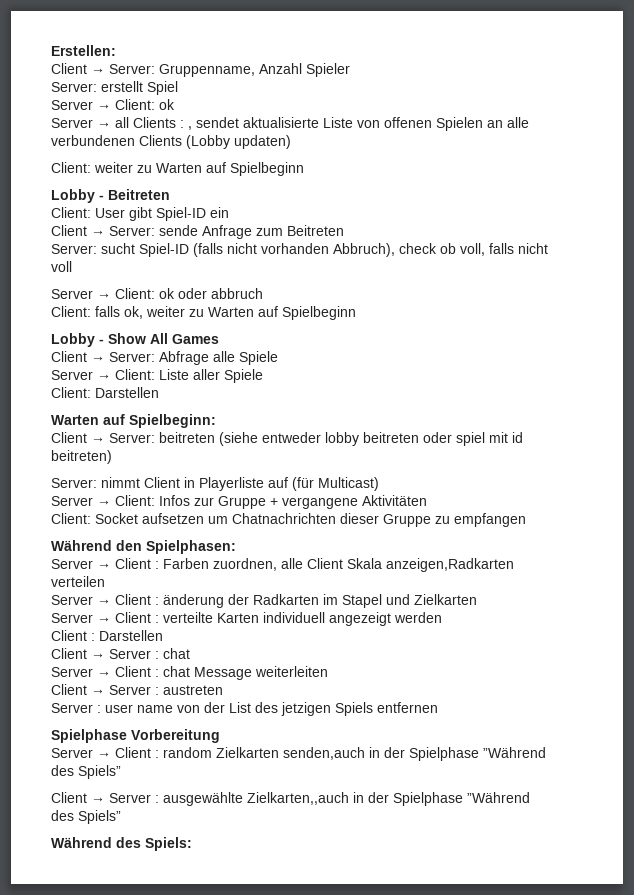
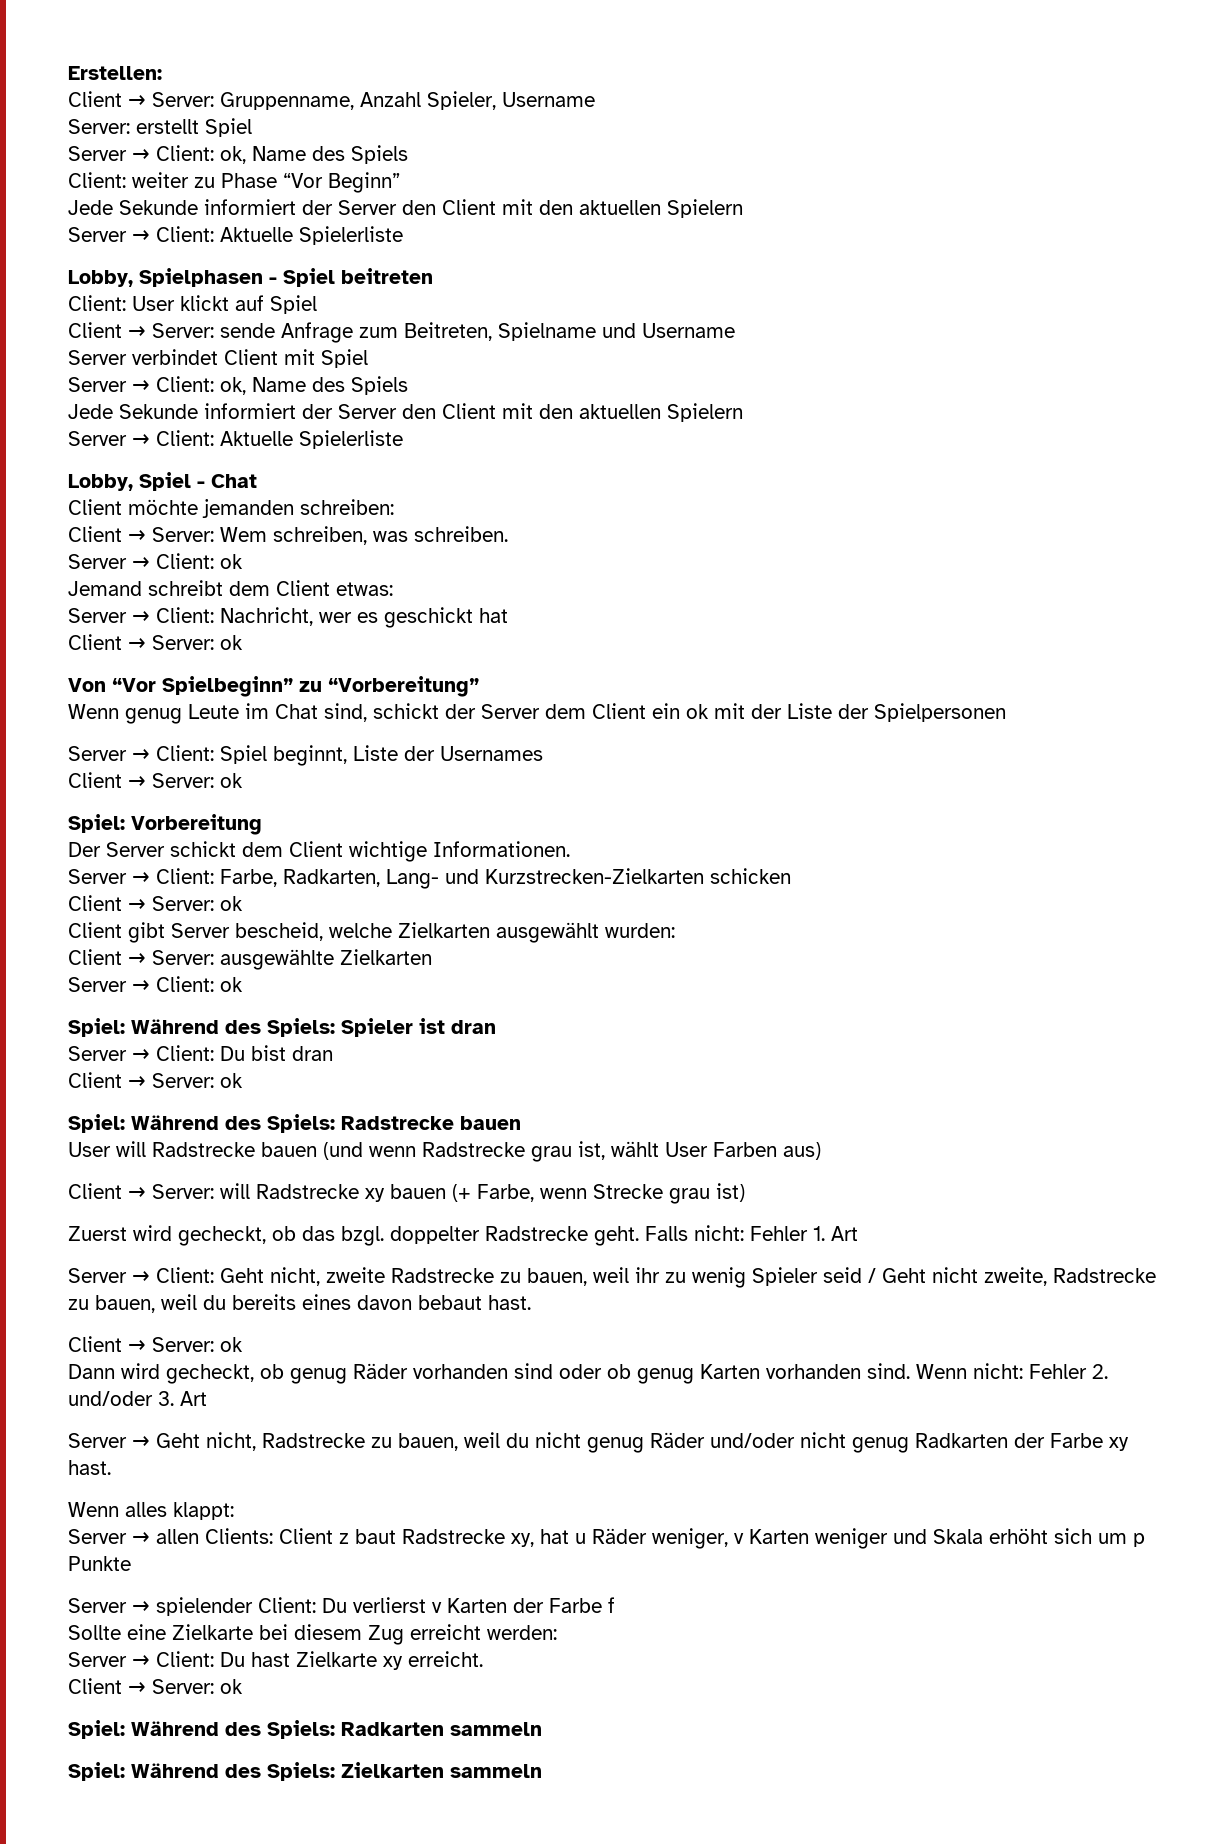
- Client → Server: Gruppenname, Anzahl Spieler
+ Client → Server: Gruppenname, Anzahl Spieler, Username
  Server: erstellt Spiel
- Server → Client: ok
- Server → all Clients : , sendet aktualisierte Liste von offenen Spielen an alle verbundenen Clients (Lobby updaten)
- Client: weiter zu Warten auf Spielbeginn
- Lobby - Beitreten
+ Server → Client: ok, Name des Spiels
+ Client: weiter zu Phase “Vor Beginn”
+ Jede Sekunde informiert der Server den Client mit den aktuellen Spielern
+ Server → Client: Aktuelle Spielerliste
+ Lobby, Spielphasen - Spiel beitreten
- Client: User gibt Spiel-ID ein
+ Client: User klickt auf Spiel
- Client → Server: sende Anfrage zum Beitreten
- Server: sucht Spiel-ID (falls nicht vorhanden Abbruch), check ob voll, falls nicht voll
- Server → Client: ok oder abbruch
- Client: falls ok, weiter zu Warten auf Spielbeginn
- Lobby - Show All Games
- Client → Server: Abfrage alle Spiele
- Server → Client: Liste aller Spiele
- Client: Darstellen
- Warten auf Spielbeginn:
- Client → Server: beitreten (siehe entweder lobby beitreten oder spiel mit id beitreten)
- Server: nimmt Client in Playerliste auf (für Multicast)
- Server → Client: Infos zur Gruppe + vergangene Aktivitäten
- Client: Socket aufsetzen um Chatnachrichten dieser Gruppe zu empfangen
- Während den Spielphasen:
- Server → Client : Farben zuordnen, alle Client Skala anzeigen,Radkarten verteilen
- Server → Client : änderung der Radkarten im Stapel und Zielkarten
- Server → Client : verteilte Karten individuell angezeigt werden
- Client : Darstellen
- Client → Server : chat
- Server → Client : chat Message weiterleiten
- Client → Server : austreten
- Server : user name von der List des jetzigen Spiels entfernen
- Spielphase Vorbereitung
- Server → Client : random Zielkarten senden,auch in der Spielphase ”Während des Spiels”
- Client → Server : ausgewählte Zielkarten,,auch in der Spielphase ”Während des Spiels”
- Während des Spiels:
+ Client → Server: sende Anfrage zum Beitreten, Spielname und Username
+ Server verbindet Client mit Spiel
+ Server → Client: ok, Name des Spiels
+ Jede Sekunde informiert der Server den Client mit den aktuellen Spielern
+ Server → Client: Aktuelle Spielerliste
+ Lobby, Spiel - Chat
+ Client möchte jemanden schreiben:
+ Client → Server: Wem schreiben, was schreiben.
+ Server → Client: ok
+ Jemand schreibt dem Client etwas:
+ Server → Client: Nachricht, wer es geschickt hat
+ Client → Server: ok
+ Von “Vor Spielbeginn” zu “Vorbereitung”
+ Wenn genug Leute im Chat sind, schickt der Server dem Client ein ok mit der Liste der Spielpersonen
+ Server → Client: Spiel beginnt, Liste der Usernames
+ Client → Server: ok
+ Spiel: Vorbereitung
+ Der Server schickt dem Client wichtige Informationen.
+ Server → Client: Farbe, Radkarten, Lang- und Kurzstrecken-Zielkarten schicken
+ Client → Server: ok
+ Client gibt Server bescheid, welche Zielkarten ausgewählt wurden:
+ Client → Server: ausgewählte Zielkarten
+ Server → Client: ok
+ Spiel: Während des Spiels: Spieler ist dran
+ Server → Client: Du bist dran
+ Client → Server: ok
+ Spiel: Während des Spiels: Radstrecke bauen
+ User will Radstrecke bauen (und wenn Radstrecke grau ist, wählt User Farben aus)
+ Client → Server: will Radstrecke xy bauen (+ Farbe, wenn Strecke grau ist)
+ Zuerst wird gecheckt, ob das bzgl. doppelter Radstrecke geht. Falls nicht: Fehler 1. Art
+ Server → Client: Geht nicht, zweite Radstrecke zu bauen, weil ihr zu wenig Spieler seid / Geht nicht zweite, Radstrecke zu bauen, weil du bereits eines davon bebaut hast.
+ Client → Server: ok
+ Dann wird gecheckt, ob genug Räder vorhanden sind oder ob genug Karten vorhanden sind. Wenn nicht: Fehler 2. und/oder 3. Art
+ Server → Geht nicht, Radstrecke zu bauen, weil du nicht genug Räder und/oder nicht genug Radkarten der Farbe xy hast.
+ Wenn alles klappt:
+ Server → allen Clients: Client z baut Radstrecke xy, hat u Räder weniger, v Karten weniger und Skala erhöht sich um p Punkte
+ Server → spielender Client: Du verlierst v Karten der Farbe f
+ Sollte eine Zielkarte bei diesem Zug erreicht werden:
+ Server → Client: Du hast Zielkarte xy erreicht.
+ Client → Server: ok
+ Spiel: Während des Spiels: Radkarten sammeln
+ Spiel: Während des Spiels: Zielkarten sammeln

